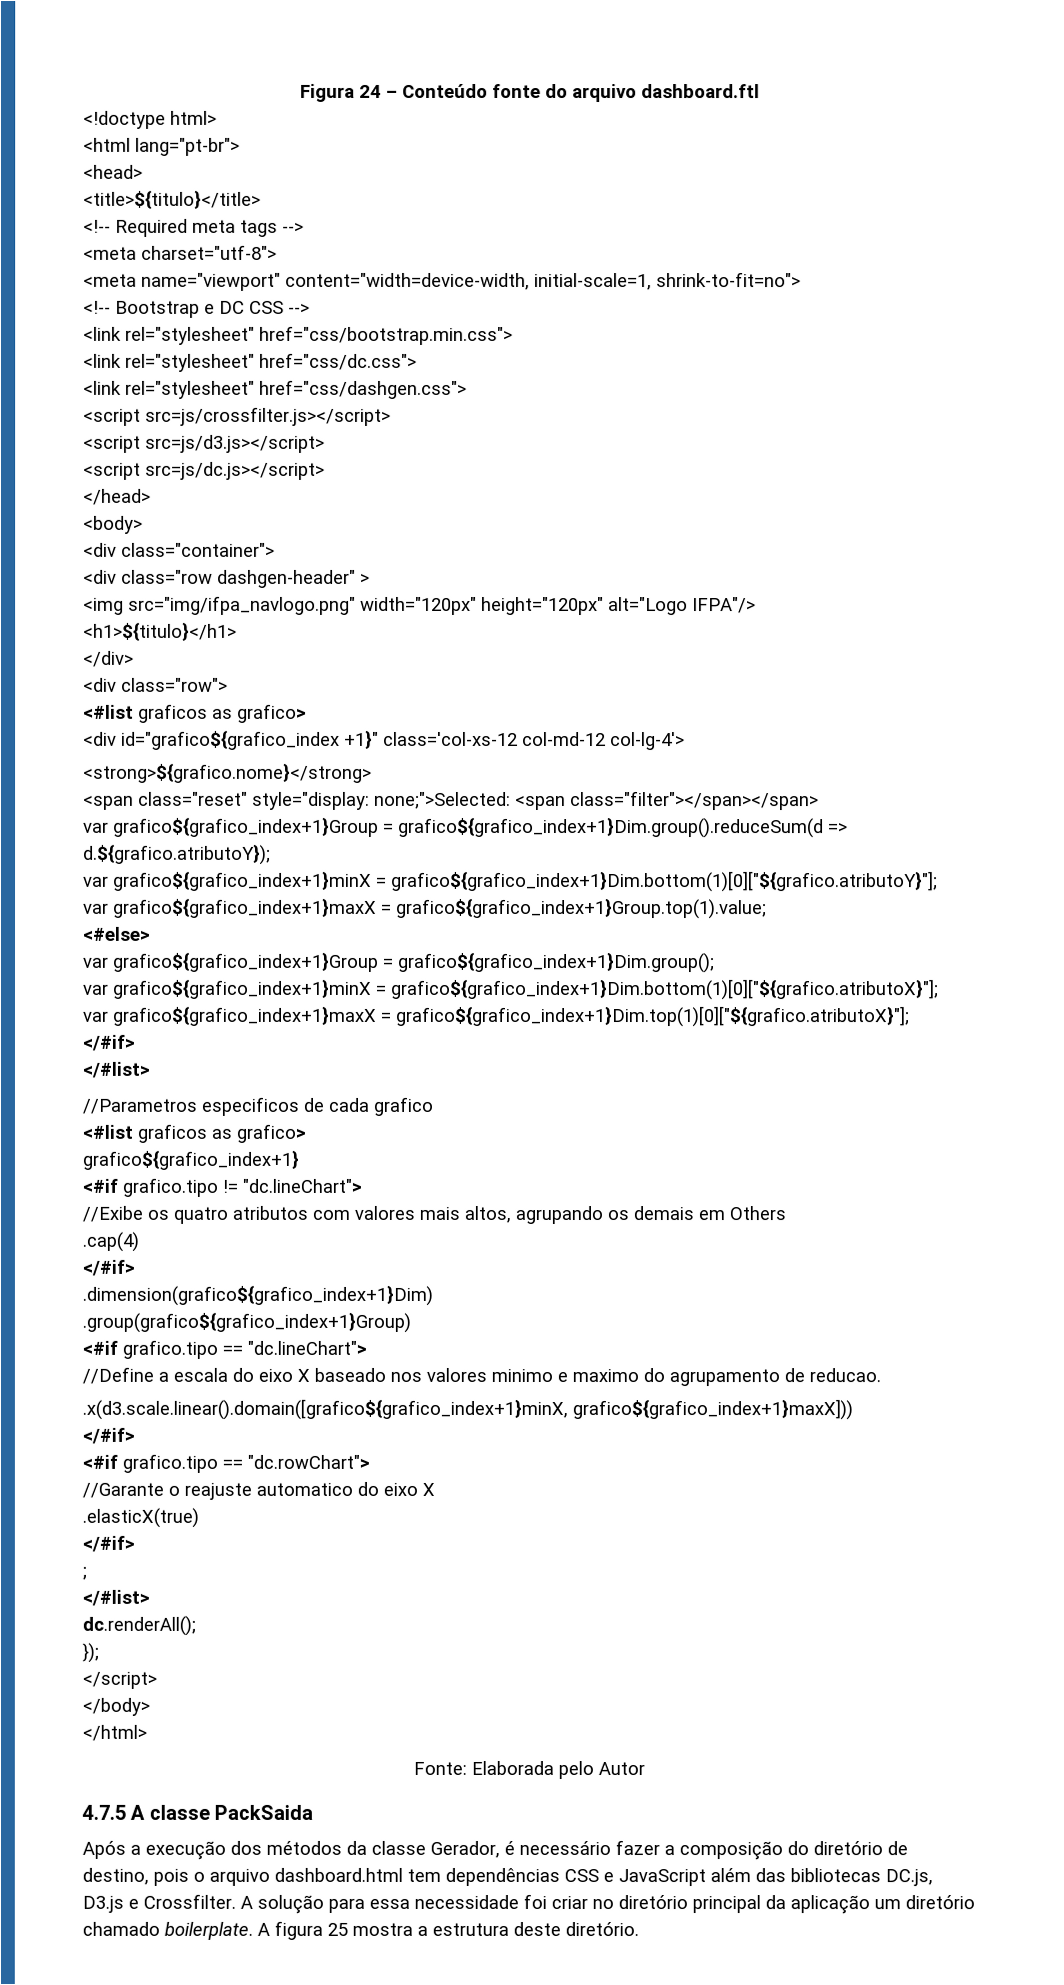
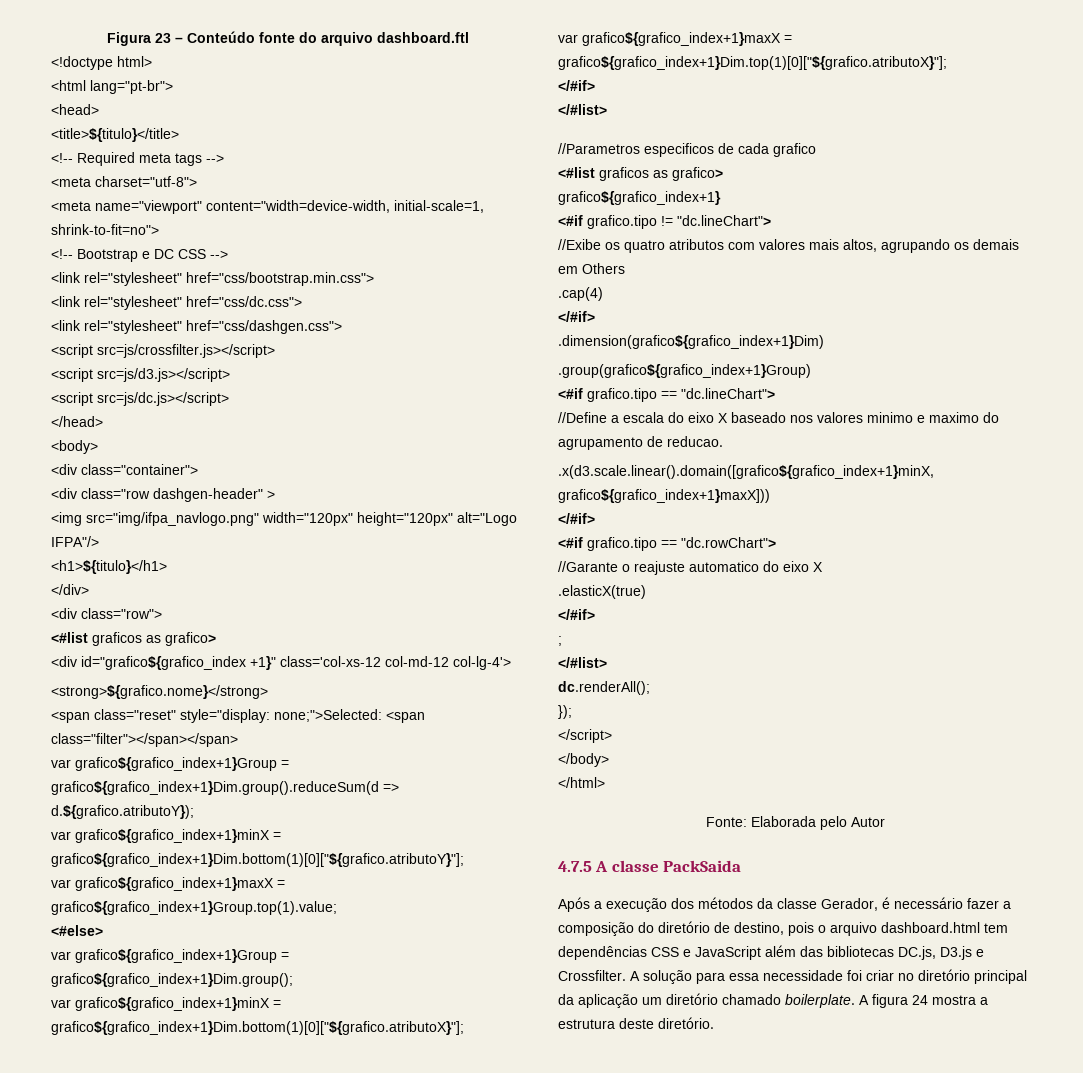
- Figura 24 – Conteúdo fonte do arquivo dashboard.ftl
+ Figura 23 – Conteúdo fonte do arquivo dashboard.ftl
- A figura 25 mostra a estrutura deste diretório.
+ A figura 24 mostra a estrutura deste diretório.

